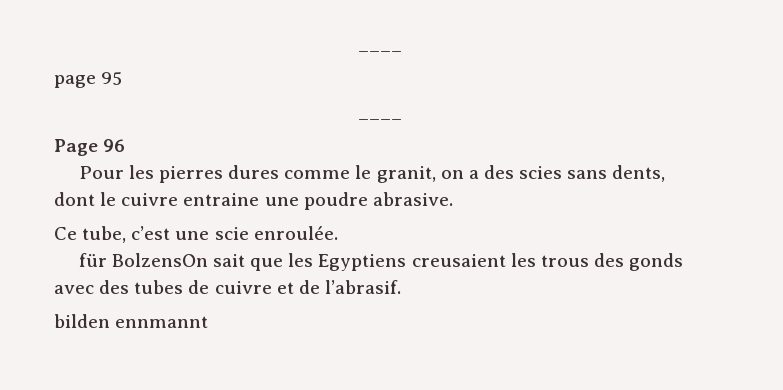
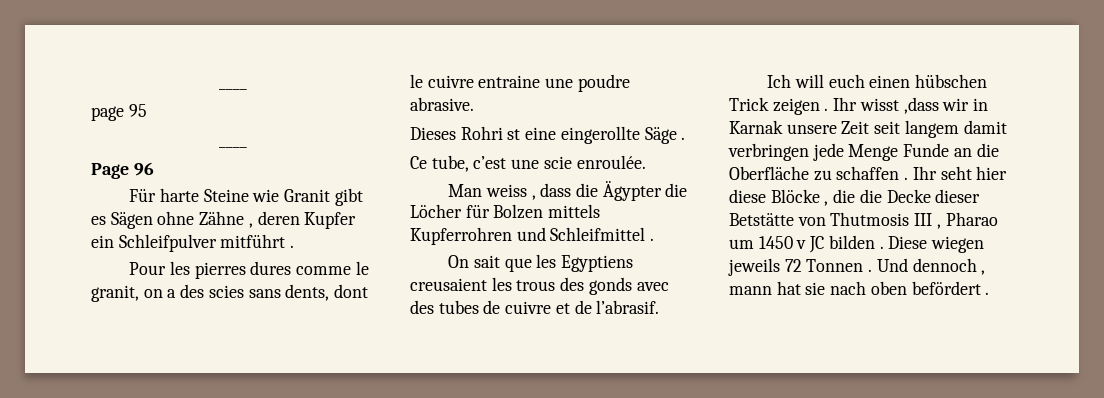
+ Für harte Steine wie Granit gibt es Sägen ohne Zähne , deren Kupfer ein Schleifpulver mitführt .
+ Dieses Rohri st eine eingerollte Säge .
- für BolzensOn sait que les Egyptiens creusaient les trous des gonds avec des tubes de cuivre et de l’abrasif.
+ Man weiss , dass die Ägypter die Löcher für Bolzen mittels Kupferrohren und Schleifmittel .
+ On sait que les Egyptiens creusaient les trous des gonds avec des tubes de cuivre et de l’abrasif.
- bilden ennmannt
+ Ich will euch einen hübschen Trick zeigen . Ihr wisst ,dass wir in Karnak unsere Zeit seit langem damit verbringen jede Menge Funde an die Oberfläche zu schaffen . Ihr seht hier diese Blöcke , die die Decke dieser Betstätte von Thutmosis III , Pharao um 1450 v JC bilden . Diese wiegen jeweils 72 Tonnen . Und dennoch , mann hat sie nach oben befördert .

